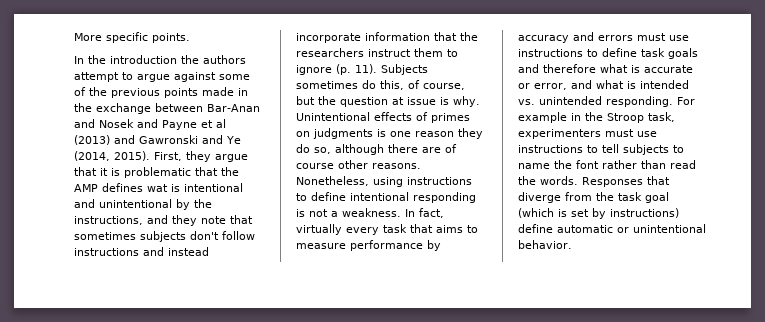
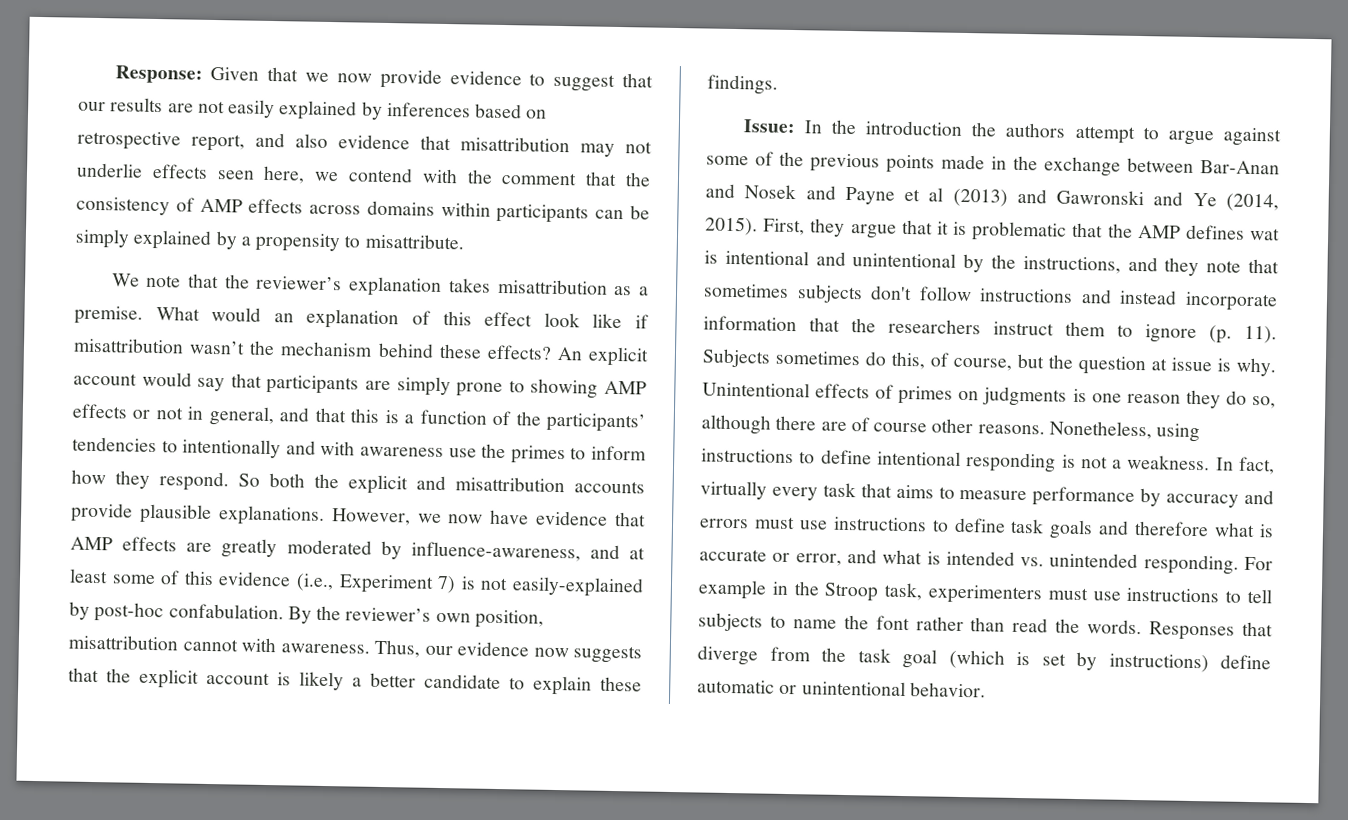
- More specific points.
- In the introduction the authors attempt to argue against some of the previous points made in the exchange between Bar-Anan and Nosek and Payne et al (2013) and Gawronski and Ye (2014, 2015).
+ Response: Given that we now provide evidence to suggest that our results are not easily explained by inferences based on retrospective report, and also evidence that misattribution may not underlie effects seen here, we contend with the comment that the consistency of AMP effects across domains within participants can be simply explained by a propensity to misattribute.
+ We note that the reviewer’s explanation takes misattribution as a premise. What would an explanation of this effect look like if misattribution wasn’t the mechanism behind these effects? An explicit account would say that participants are simply prone to showing AMP effects or not in general, and that this is a function of the participants’ tendencies to intentionally and with awareness use the primes to inform how they respond. So both the explicit and misattribution accounts provide plausible explanations. However, we now have evidence that AMP effects are greatly moderated by influence-awareness, and at least some of this evidence (i.e., Experiment 7) is not easily-explained by post-hoc confabulation. By the reviewer’s own position, misattribution cannot with awareness. Thus, our evidence now suggests that the explicit account is likely a better candidate to explain these findings.
+ Issue: In the introduction the authors attempt to argue against some of the previous points made in the exchange between Bar-Anan and Nosek and Payne et al (2013) and Gawronski and Ye (2014, 2015).

